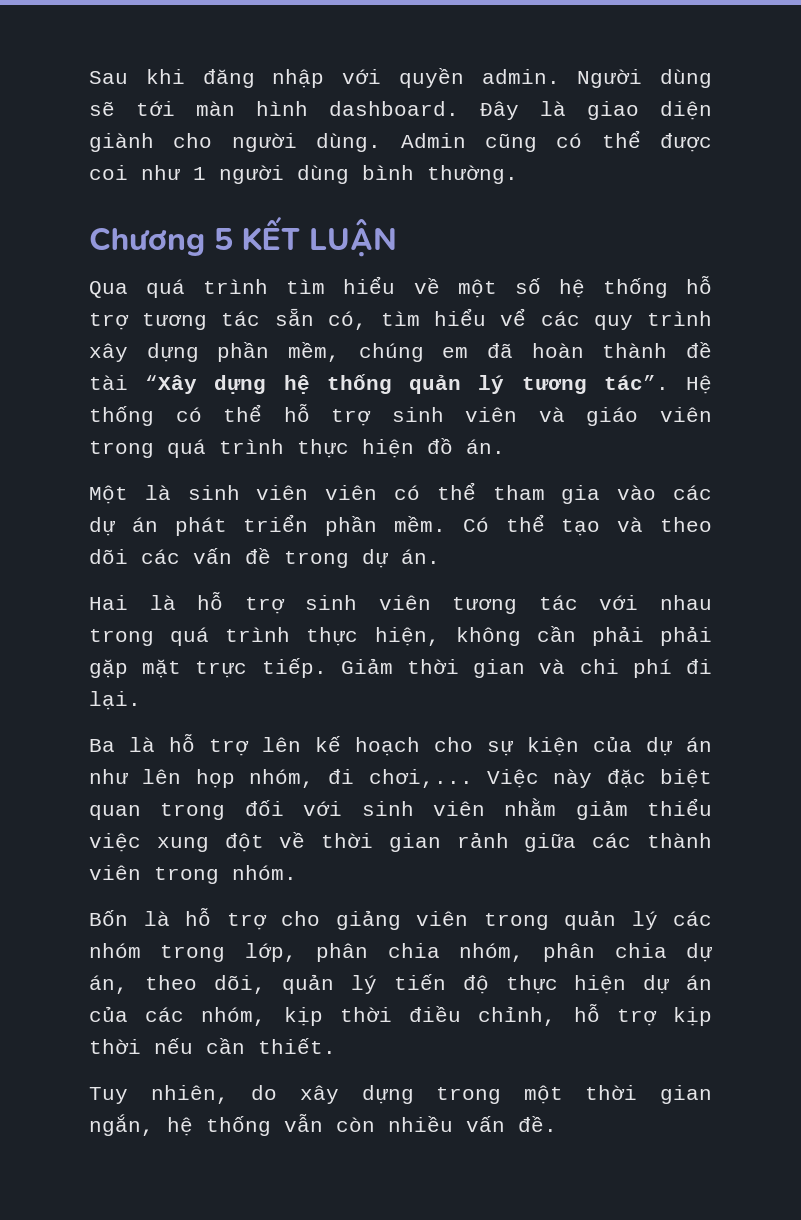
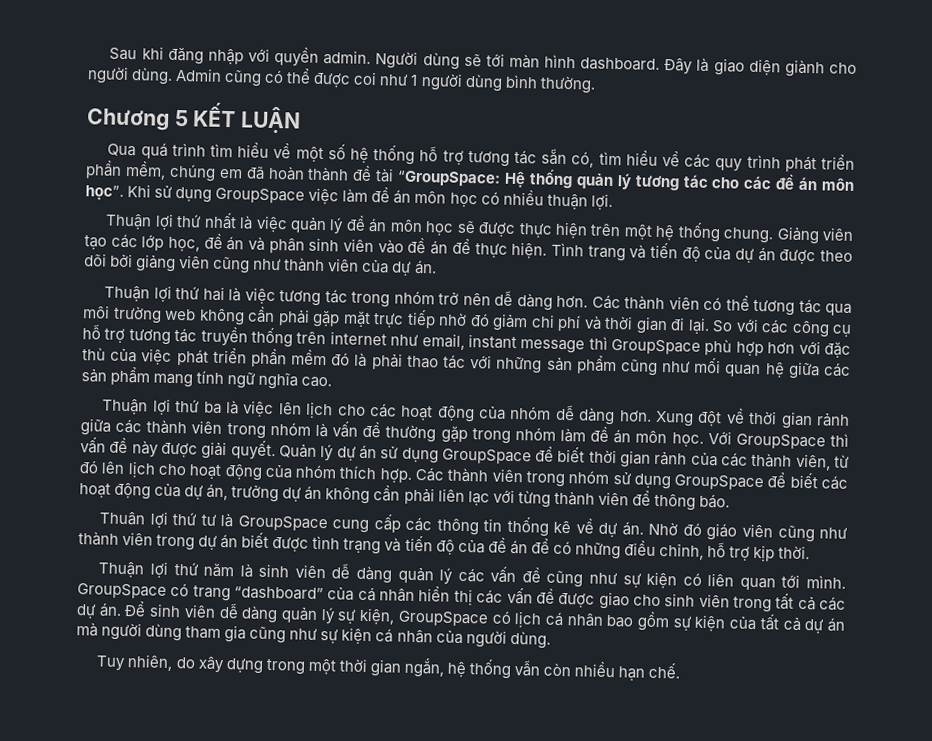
- Qua quá trình tìm hiểu về một số hệ thống hỗ trợ tương tác sẵn có, tìm hiểu vể các quy trình xây dựng phần mềm, chúng em đã hoàn thành đề tài “Xây dựng hệ thống quản lý tương tác”. Hệ thống có thể hỗ trợ sinh viên và giáo viên trong quá trình thực hiện đồ án.
- Một là sinh viên viên có thể tham gia vào các dự án phát triển phần mềm. Có thể tạo và theo dõi các vấn đề trong dự án.
- Hai là hỗ trợ sinh viên tương tác với nhau trong quá trình thực hiện, không cần phải phải gặp mặt trực tiếp. Giảm thời gian và chi phí đi lại.
- Ba là hỗ trợ lên kế hoạch cho sự kiện của dự án như lên họp nhóm, đi chơi,... Việc này đặc biệt quan trong đối với sinh viên nhằm giảm thiểu việc xung đột về thời gian rảnh giữa các thành viên trong nhóm.
- Bốn là hỗ trợ cho giảng viên trong quản lý các nhóm trong lớp, phân chia nhóm, phân chia dự án, theo dõi, quản lý tiến độ thực hiện dự án của các nhóm, kịp thời điều chỉnh, hỗ trợ kịp thời nếu cần thiết.
+ Qua quá trình tìm hiểu về một số hệ thống hỗ trợ tương tác sẵn có, tìm hiểu vể các quy trình phát triển phần mềm, chúng em đã hoàn thành đề tài “GroupSpace: Hệ thống quản lý tương tác cho các đề án môn học”. Khi sử dụng GroupSpace việc làm đề án môn học có nhiều thuận lợi.
+ Thuận lợi thứ nhất là việc quản lý đề án môn học sẽ được thực hiện trên một hệ thống chung. Giảng viên tạo các lớp học, đề án và phân sinh viên vào đề án để thực hiện. Tình trang và tiến độ của dự án được theo dõi bởi giảng viên cũng như thành viên của dự án.
+ Thuận lợi thứ hai là việc tương tác trong nhóm trở nên dễ dàng hơn. Các thành viên có thể tương tác qua môi trường web không cần phải gặp mặt trực tiếp nhờ đó giảm chi phí và thời gian đi lại. So với các công cụ hỗ trợ tương tác truyền thống trên internet như email, instant message thì GroupSpace phù hợp hơn với đặc thù của việc phát triển phần mềm đó là phải thao tác với những sản phẩm cũng như mối quan hệ giữa các sản phẩm mang tính ngữ nghĩa cao.
+ Thuận lợi thứ ba là việc lên lịch cho các hoạt động của nhóm dễ dàng hơn. Xung đột về thời gian rảnh giữa các thành viên trong nhóm là vấn đề thường gặp trong nhóm làm đề án môn học. Với GroupSpace thì vấn đề này được giải quyết. Quản lý dự án sử dụng GroupSpace để biết thời gian rảnh của các thành viên, từ đó lên lịch cho hoạt động của nhóm thích hợp. Các thành viên trong nhóm sử dụng GroupSpace để biết các hoạt động của dự án, trưởng dự án không cần phải liên lạc với từng thành viên để thông báo.
+ Thuân lợi thứ tư là GroupSpace cung cấp các thông tin thống kê về dự án. Nhờ đó giáo viên cũng như thành viên trong dự án biết được tình trạng và tiến độ của đề án để có những điều chỉnh, hỗ trợ kịp thời.
+ Thuận lợi thứ năm là sinh viên dễ dàng quản lý các vấn đề cũng như sự kiện có liên quan tới mình. GroupSpace có trang “dashboard” của cá nhân hiển thị các vấn đề được giao cho sinh viên trong tất cả các dự án. Để sinh viên dễ dàng quản lý sự kiện, GroupSpace có lịch cá nhân bao gồm sự kiện của tất cả dự án mà người dùng tham gia cũng như sự kiện cá nhân của người dùng.
- Tuy nhiên, do xây dựng trong một thời gian ngắn, hệ thống vẫn còn nhiều vấn đề.
+ Tuy nhiên, do xây dựng trong một thời gian ngắn, hệ thống vẫn còn nhiều hạn chế.

